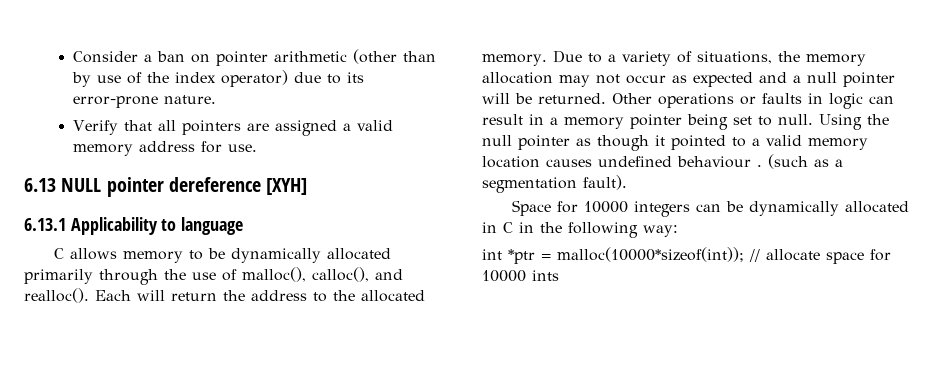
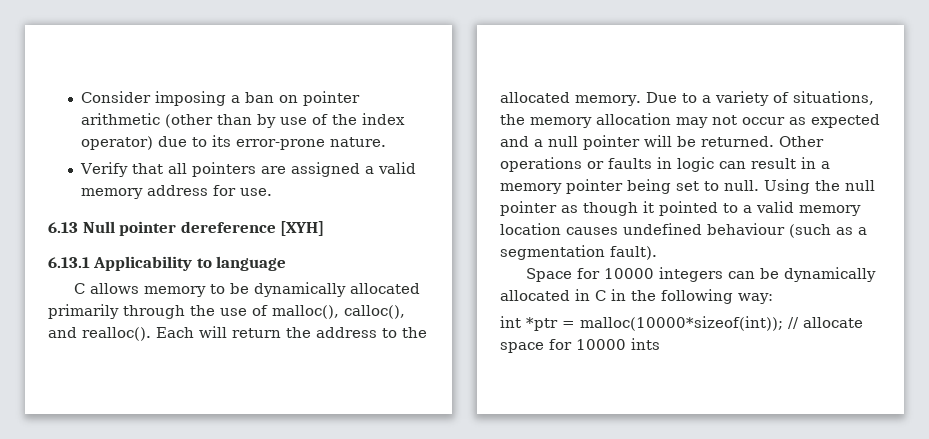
- Consider a ban on pointer arithmetic (other than by use of the index operator) due to its error-prone nature.
+ Consider imposing a ban on pointer arithmetic (other than by use of the index operator) due to its error-prone nature.
- 6.13 NULL pointer dereference [XYH]
+ 6.13 Null pointer dereference [XYH]
- Using the null pointer as though it pointed to a valid memory location causes undefined behaviour . (such as a segmentation fault).
+ Using the null pointer as though it pointed to a valid memory location causes undefined behaviour (such as a segmentation fault).

